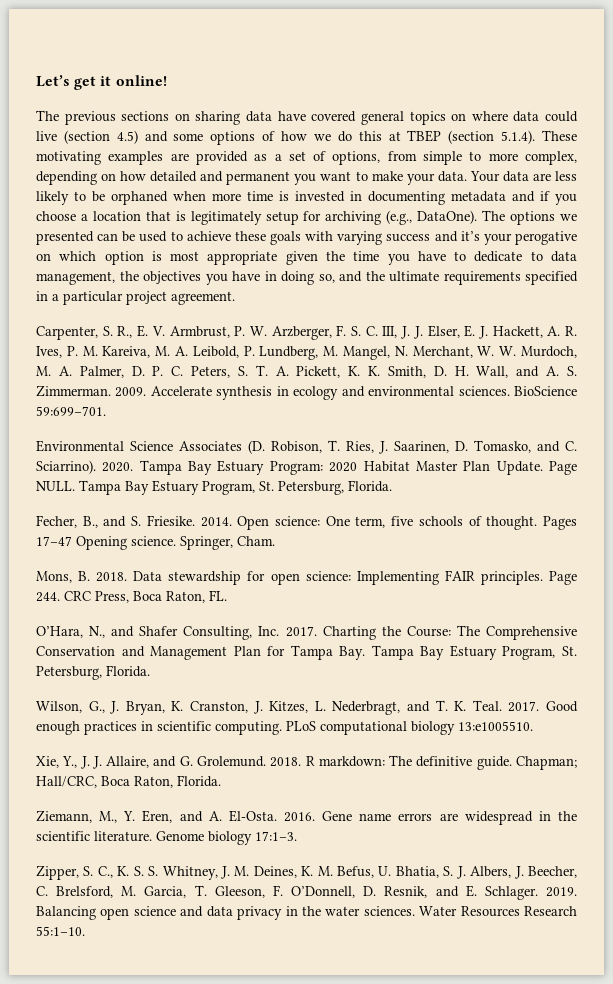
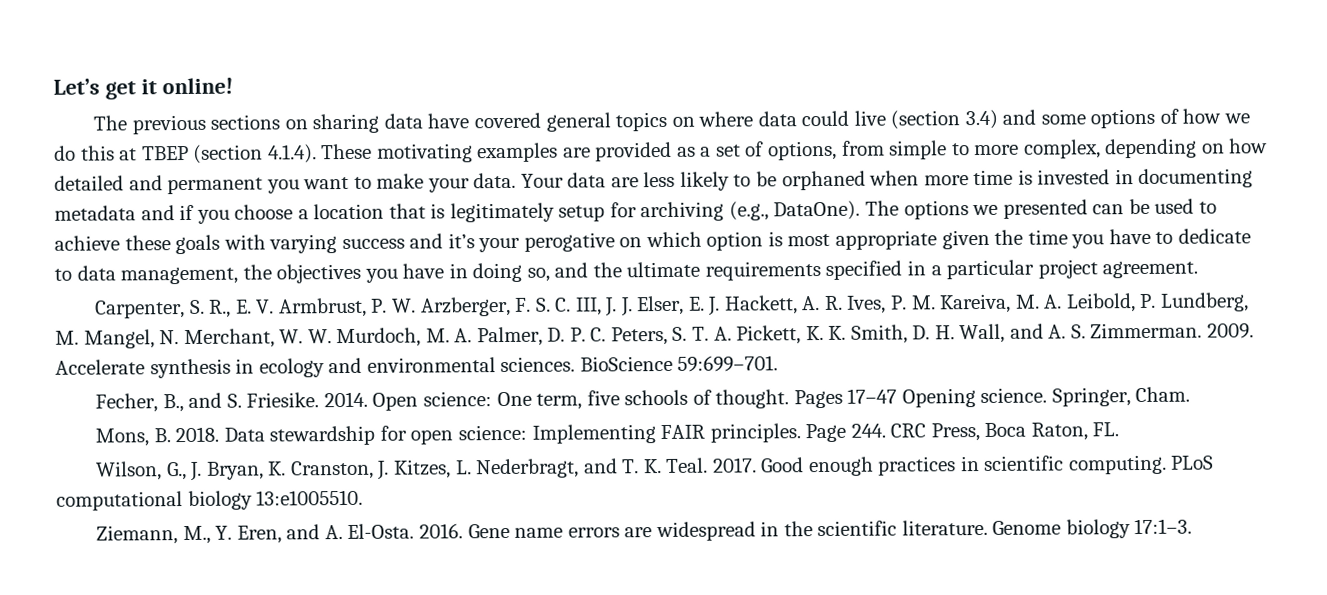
- The previous sections on sharing data have covered general topics on where data could live (section 4.5) and some options of how we do this at TBEP (section 5.1.4). These motivating examples are provided as a set of options, from simple to more complex, depending on how detailed and permanent you want to make your data.
+ The previous sections on sharing data have covered general topics on where data could live (section 3.4) and some options of how we do this at TBEP (section 4.1.4). These motivating examples are provided as a set of options, from simple to more complex, depending on how detailed and permanent you want to make your data.
- Environmental Science Associates (D. Robison, T. Ries, J. Saarinen, D. Tomasko, and C. Sciarrino). 2020. Tampa Bay Estuary Program: 2020 Habitat Master Plan Update. Page NULL. Tampa Bay Estuary Program, St. Petersburg, Florida.
- O’Hara, N., and Shafer Consulting, Inc. 2017. Charting the Course: The Comprehensive Conservation and Management Plan for Tampa Bay. Tampa Bay Estuary Program, St. Petersburg, Florida.
- Xie, Y., J. J. Allaire, and G. Grolemund. 2018. R markdown: The definitive guide. Chapman; Hall/CRC, Boca Raton, Florida.
- Zipper, S. C., K. S. S. Whitney, J. M. Deines, K. M. Befus, U. Bhatia, S. J. Albers, J. Beecher, C. Brelsford, M. Garcia, T. Gleeson, F. O’Donnell, D. Resnik, and E. Schlager. 2019. Balancing open science and data privacy in the water sciences. Water Resources Research 55:1–10.

